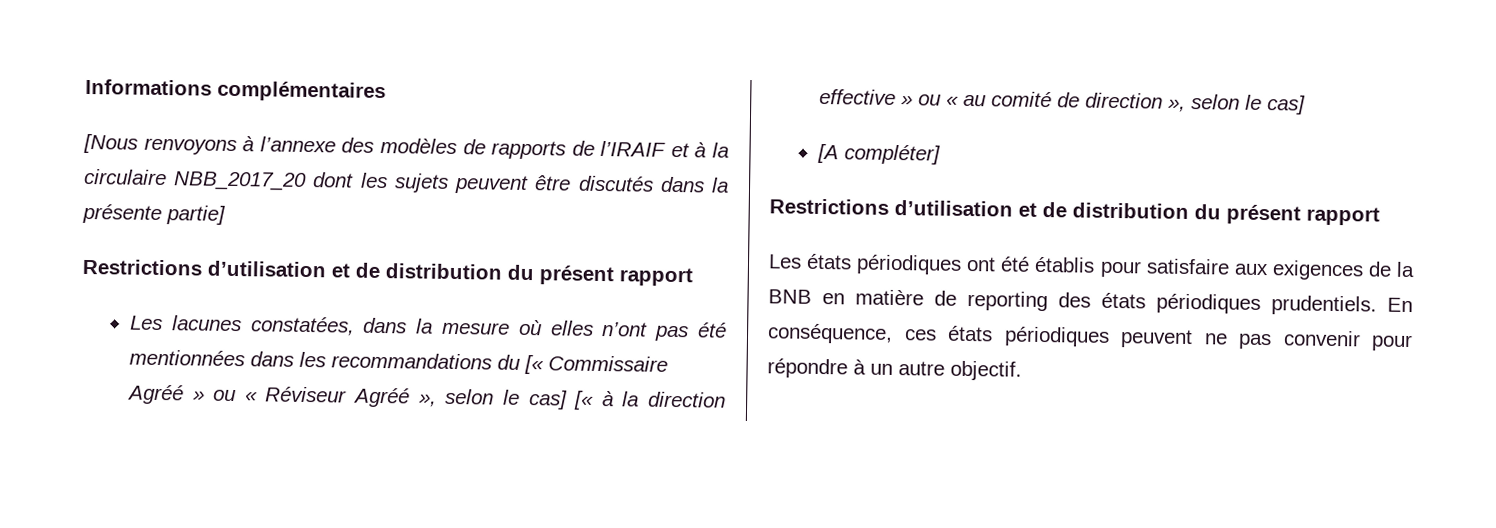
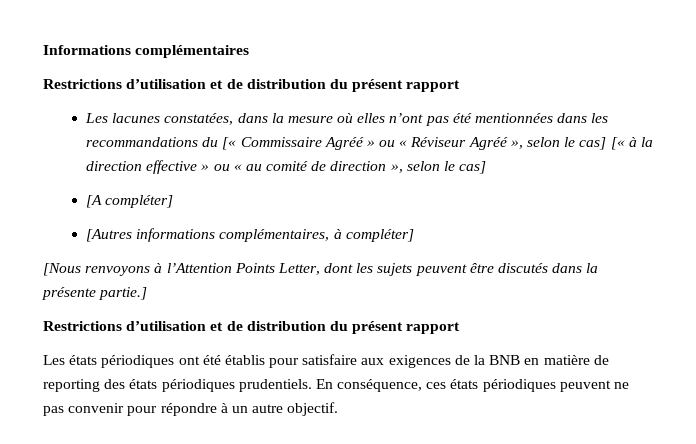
- [Nous renvoyons à l’annexe des modèles de rapports de l’IRAIF et à la circulaire NBB_2017_20 dont les sujets peuvent être discutés dans la présente partie]
+ [Autres informations complémentaires, à compléter]
+ [Nous renvoyons à l’Attention Points Letter, dont les sujets peuvent être discutés dans la présente partie.]

